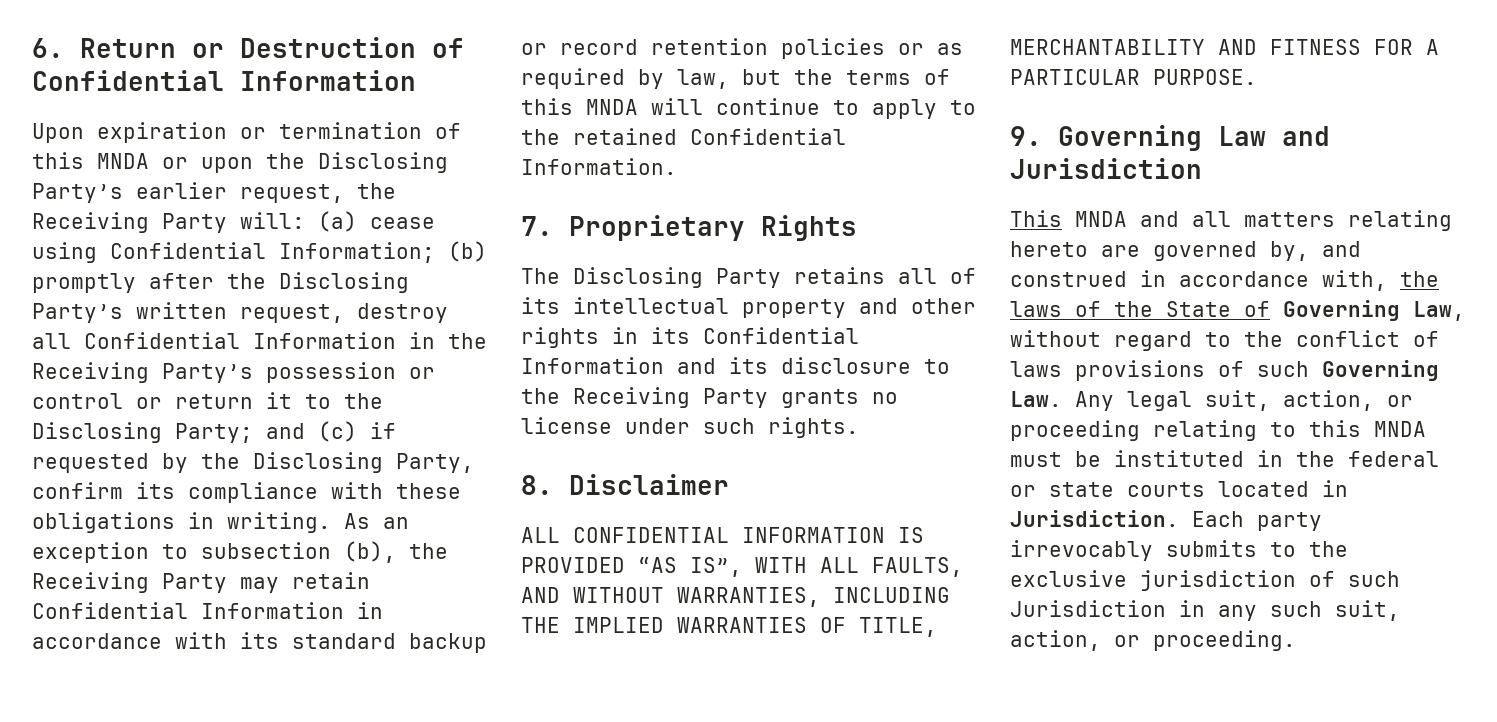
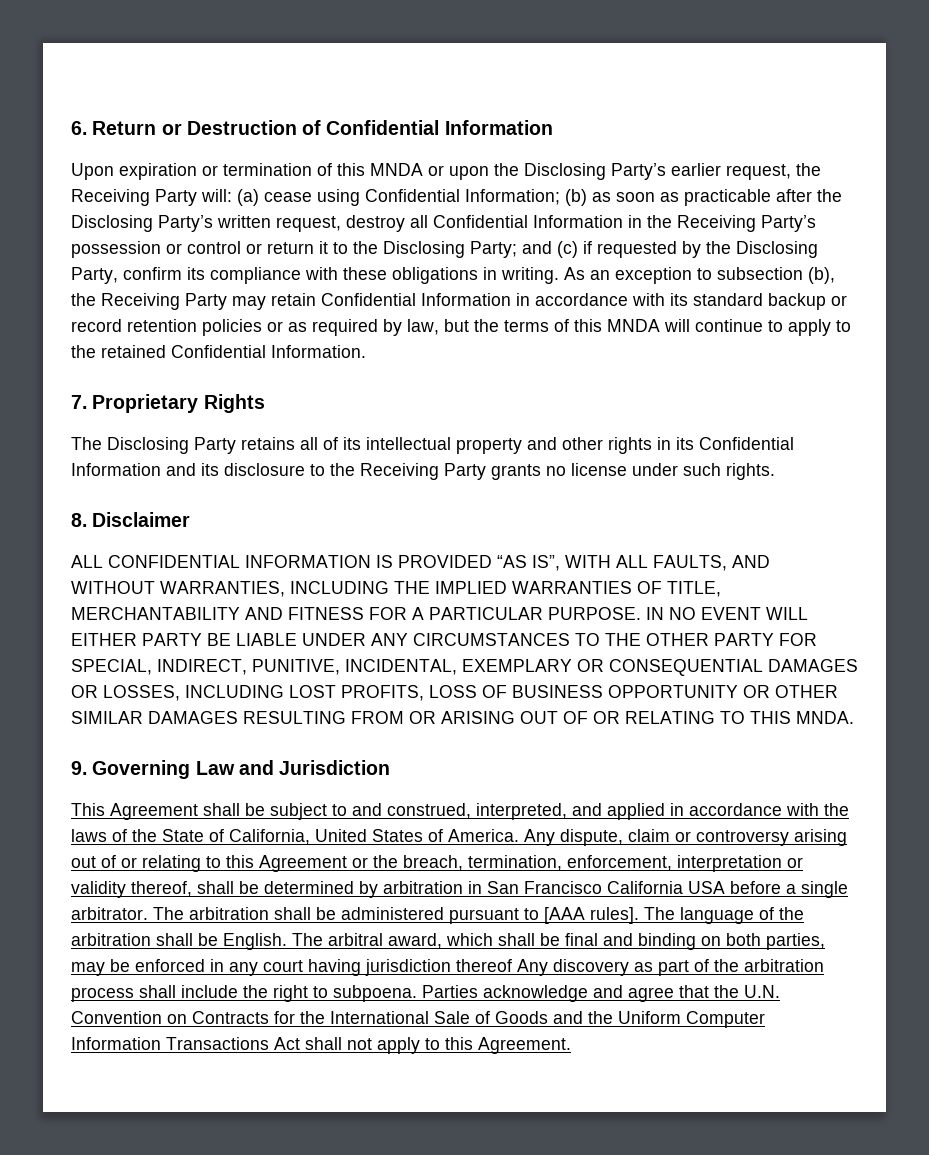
- (b) promptly after the Disclosing Party’s written request, destroy all Confidential Information in the Receiving Party’s possession or control or return it to the Disclosing Party;
+ (b) as soon as practicable after the Disclosing Party’s written request, destroy all Confidential Information in the Receiving Party’s possession or control or return it to the Disclosing Party;
+ IN NO EVENT WILL EITHER PARTY BE LIABLE UNDER ANY CIRCUMSTANCES TO THE OTHER PARTY FOR SPECIAL, INDIRECT, PUNITIVE, INCIDENTAL, EXEMPLARY OR CONSEQUENTIAL DAMAGES OR LOSSES, INCLUDING LOST PROFITS, LOSS OF BUSINESS OPPORTUNITY OR OTHER SIMILAR DAMAGES RESULTING FROM OR ARISING OUT OF OR RELATING TO THIS MNDA.
- This MNDA and all matters relating hereto are governed by, and construed in accordance with, the laws of the State of Governing Law, without regard to the conflict of laws provisions of such Governing Law. Any legal suit, action, or proceeding relating to this MNDA must be instituted in the federal or state courts located in Jurisdiction. Each party irrevocably submits to the exclusive jurisdiction of such Jurisdiction in any such suit, action, or proceeding.
+ This Agreement shall be subject to and construed, interpreted, and applied in accordance with the laws of the State of California, United States of America. Any dispute, claim or controversy arising out of or relating to this Agreement or the breach, termination, enforcement, interpretation or validity thereof, shall be determined by arbitration in San Francisco California USA before a single arbitrator. The arbitration shall be administered pursuant to [AAA rules]. The language of the arbitration shall be English. The arbitral award, which shall be final and binding on both parties, may be enforced in any court having jurisdiction thereof Any discovery as part of the arbitration process shall include the right to subpoena. Parties acknowledge and agree that the U.N. Convention on Contracts for the International Sale of Goods and the Uniform Computer Information Transactions Act shall not apply to this Agreement.

